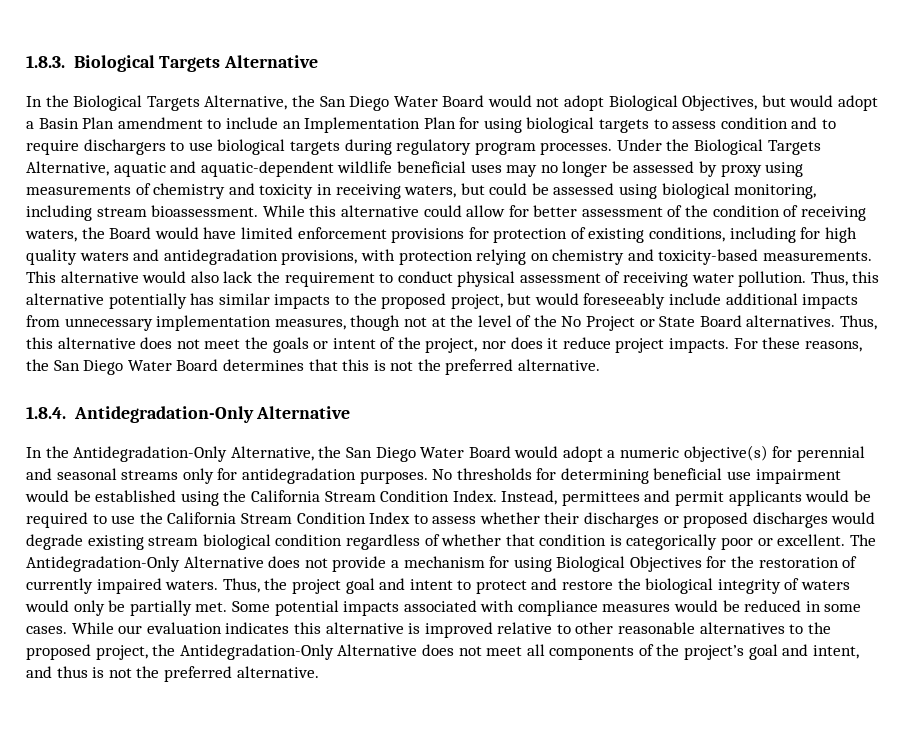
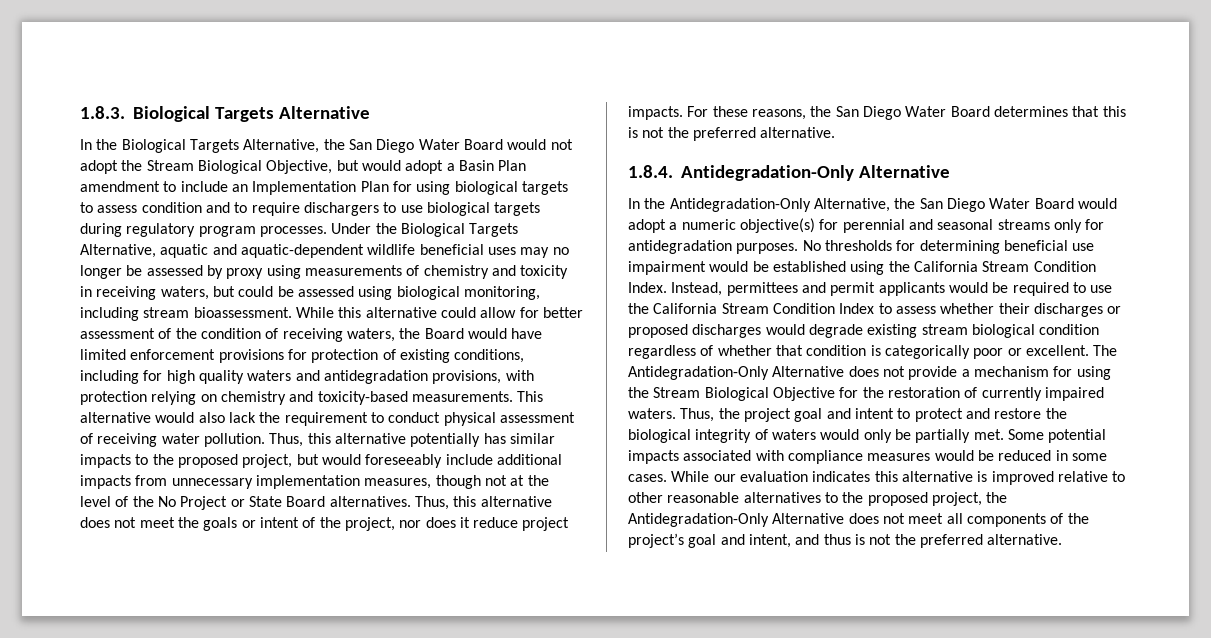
- In the Biological Targets Alternative, the San Diego Water Board would not adopt Biological Objectives, but would adopt a Basin Plan amendment to include an Implementation Plan for using biological targets to assess condition and to require dischargers to use biological targets during regulatory program processes.
+ In the Biological Targets Alternative, the San Diego Water Board would not adopt the Stream Biological Objective, but would adopt a Basin Plan amendment to include an Implementation Plan for using biological targets to assess condition and to require dischargers to use biological targets during regulatory program processes.
- The Antidegradation-Only Alternative does not provide a mechanism for using Biological Objectives for the restoration of currently impaired waters.
+ The Antidegradation-Only Alternative does not provide a mechanism for using the Stream Biological Objective for the restoration of currently impaired waters.

